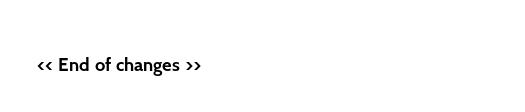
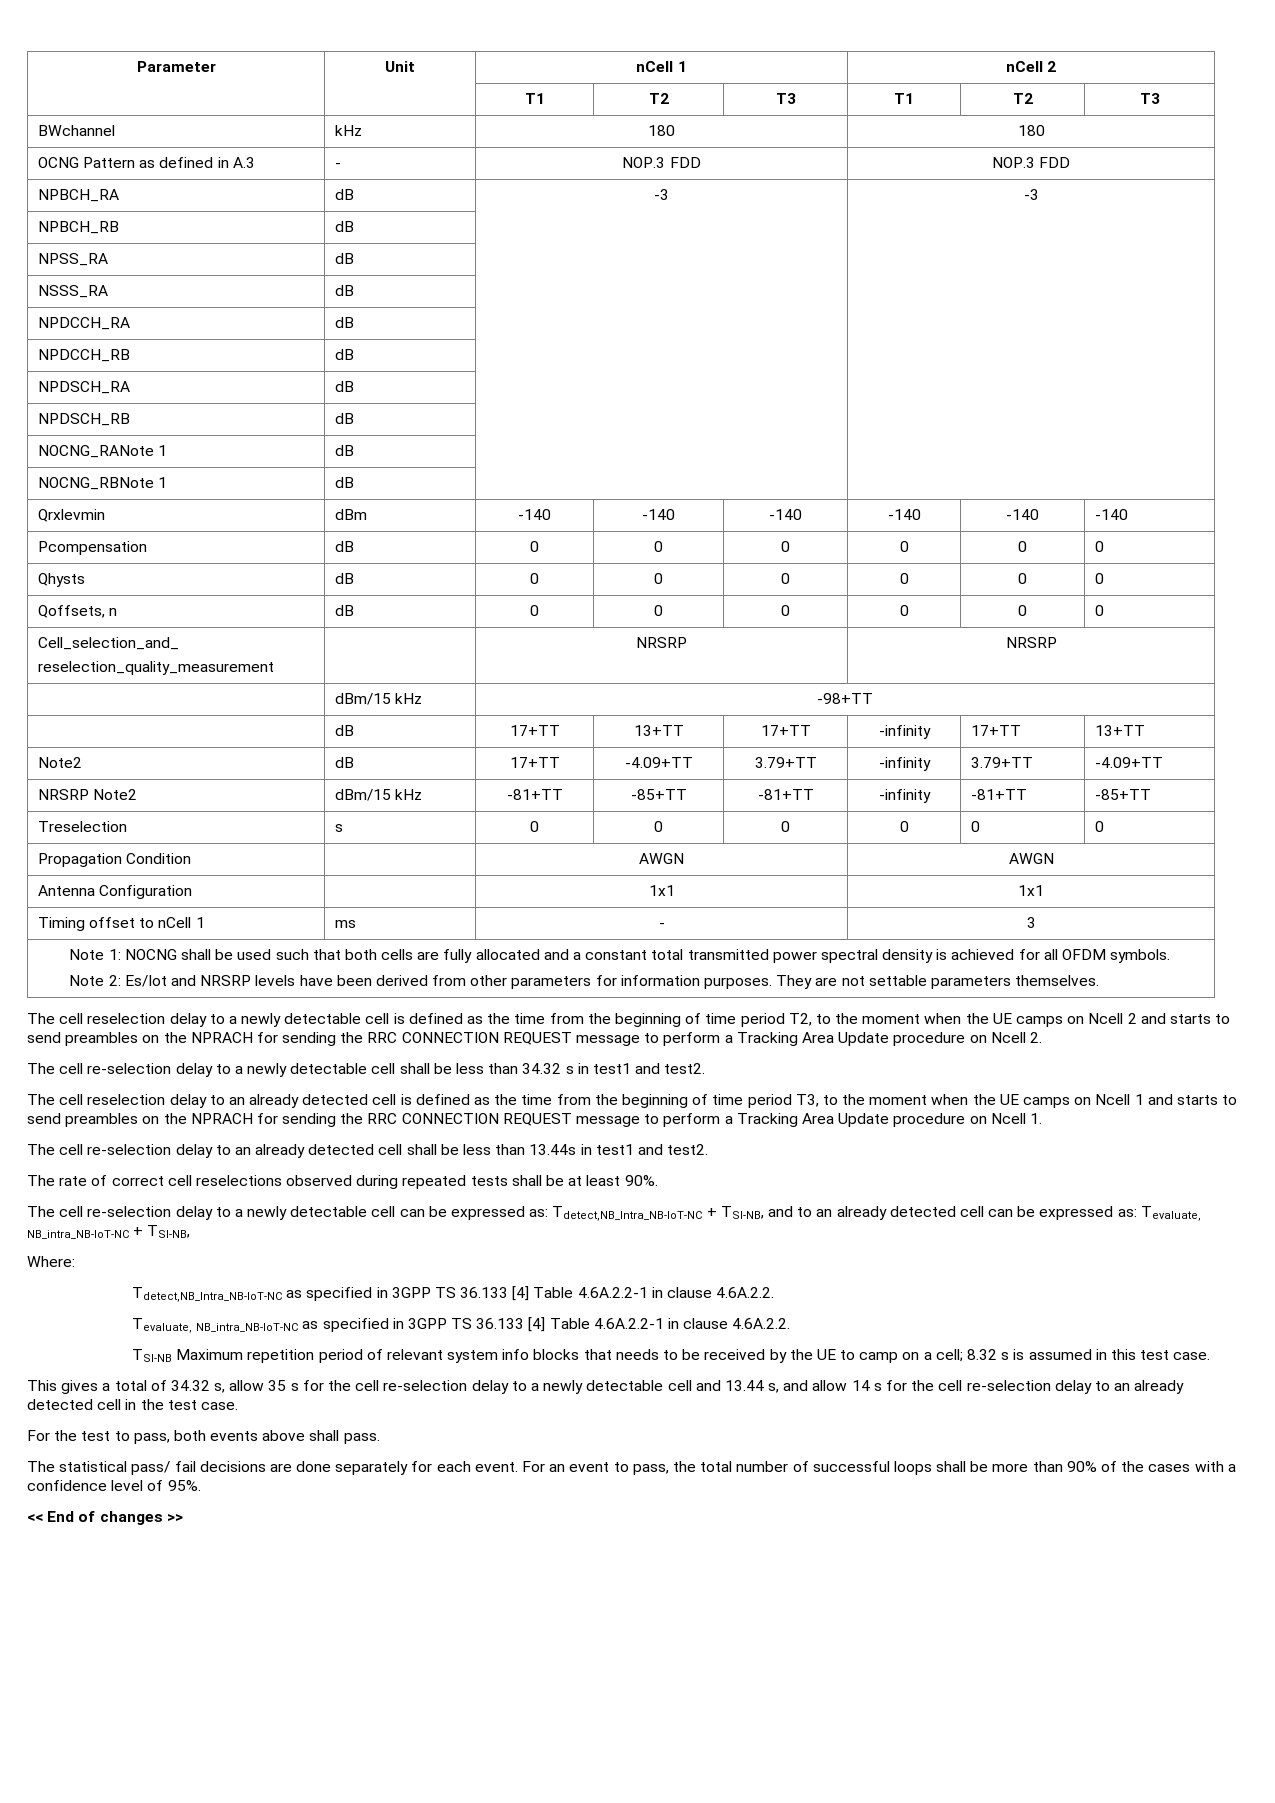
+ Parameter | Unit | nCell 1 | nCell 2
+ | | T1 | T2 | T3 | T1 | T2 | T3
+ BWchannel | kHz | 180 | 180
+ OCNG Pattern as defined in A.3 | - | NOP.3 FDD | NOP.3 FDD
+ NPBCH_RA | dB | -3 | -3
+ NPBCH_RB | dB | |
+ NPSS_RA | dB | |
+ NSSS_RA | dB | |
+ NPDCCH_RA | dB | |
+ NPDCCH_RB | dB | |
+ NPDSCH_RA | dB | |
+ NPDSCH_RB | dB | |
+ NOCNG_RANote 1 | dB | |
+ NOCNG_RBNote 1 | dB | |
+ Qrxlevmin | dBm | -140 | -140 | -140 | -140 | -140 | -140
+ Pcompensation | dB | 0 | 0 | 0 | 0 | 0 | 0
+ Qhysts | dB | 0 | 0 | 0 | 0 | 0 | 0
+ Qoffsets, n | dB | 0 | 0 | 0 | 0 | 0 | 0
+ Cell_selection_and_
+ reselection_quality_measurement | | NRSRP | NRSRP
+ | dBm/15 kHz | -98+TT
+ | dB | 17+TT | 13+TT | 17+TT | -infinity | 17+TT | 13+TT
+ Note2 | dB | 17+TT | -4.09+TT | 3.79+TT | -infinity | 3.79+TT | -4.09+TT
+ NRSRP Note2 | dBm/15 kHz | -81+TT | -85+TT | -81+TT | -infinity | -81+TT | -85+TT
+ Treselection | s | 0 | 0 | 0 | 0 | 0 | 0
+ Propagation Condition | | AWGN | AWGN
+ Antenna Configuration | | 1x1 | 1x1
+ Timing offset to nCell 1 | ms | - | 3
+ Note 1: NOCNG shall be used such that both cells are fully allocated and a constant total transmitted power spectral density is achieved for all OFDM symbols.
+ Note 2: Es/Iot and NRSRP levels have been derived from other parameters for information purposes. They are not settable parameters themselves.
+ The cell reselection delay to a newly detectable cell is defined as the time from the beginning of time period T2, to the moment when the UE camps on Ncell 2 and starts to send preambles on the NPRACH for sending the RRC CONNECTION REQUEST message to perform a Tracking Area Update procedure on Ncell 2.
+ The cell re-selection delay to a newly detectable cell shall be less than 34.32 s in test1 and test2.
+ The cell reselection delay to an already detected cell is defined as the time from the beginning of time period T3, to the moment when the UE camps on Ncell 1 and starts to send preambles on the NPRACH for sending the RRC CONNECTION REQUEST message to perform a Tracking Area Update procedure on Ncell 1.
+ The cell re-selection delay to an already detected cell shall be less than 13.44s in test1 and test2.
+ The rate of correct cell reselections observed during repeated tests shall be at least 90%.
+ The cell re-selection delay to a newly detectable cell can be expressed as: Tdetect,NB_Intra_NB-IoT-NC + TSI-NB, and to an already detected cell can be expressed as: Tevaluate, NB_intra_NB-IoT-NC + TSI-NB,
+ Where:
+ Tdetect,NB_Intra_NB-IoT-NC as specified in 3GPP TS 36.133 [4] Table 4.6A.2.2-1 in clause 4.6A.2.2.
+ Tevaluate, NB_intra_NB-IoT-NC as specified in 3GPP TS 36.133 [4] Table 4.6A.2.2-1 in clause 4.6A.2.2.
+ TSI-NB Maximum repetition period of relevant system info blocks that needs to be received by the UE to camp on a cell; 8.32 s is assumed in this test case.
+ This gives a total of 34.32 s, allow 35 s for the cell re-selection delay to a newly detectable cell and 13.44 s, and allow 14 s for the cell re-selection delay to an already detected cell in the test case.
+ For the test to pass, both events above shall pass.
+ The statistical pass/ fail decisions are done separately for each event. For an event to pass, the total number of successful loops shall be more than 90% of the cases with a confidence level of 95%.

